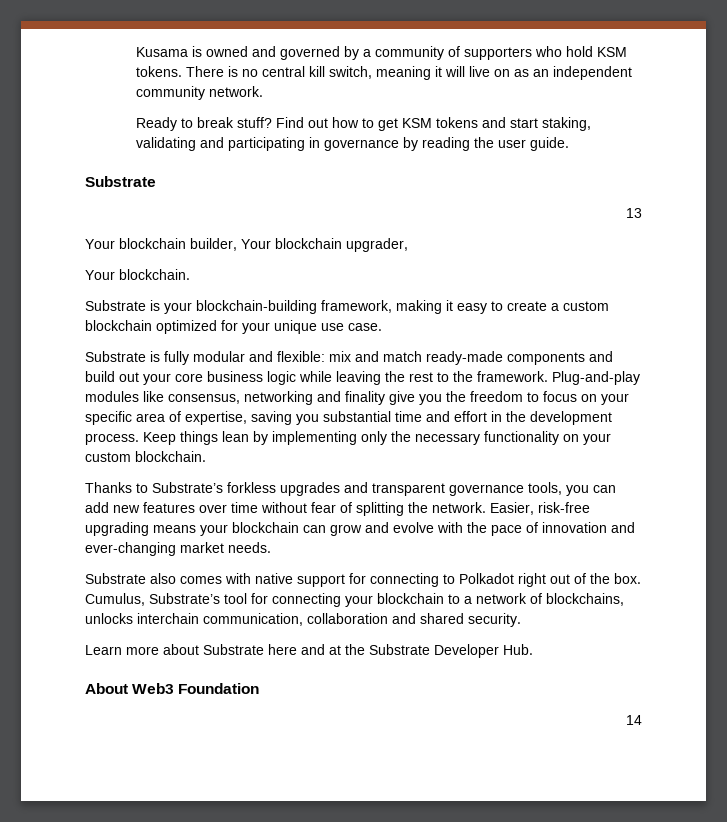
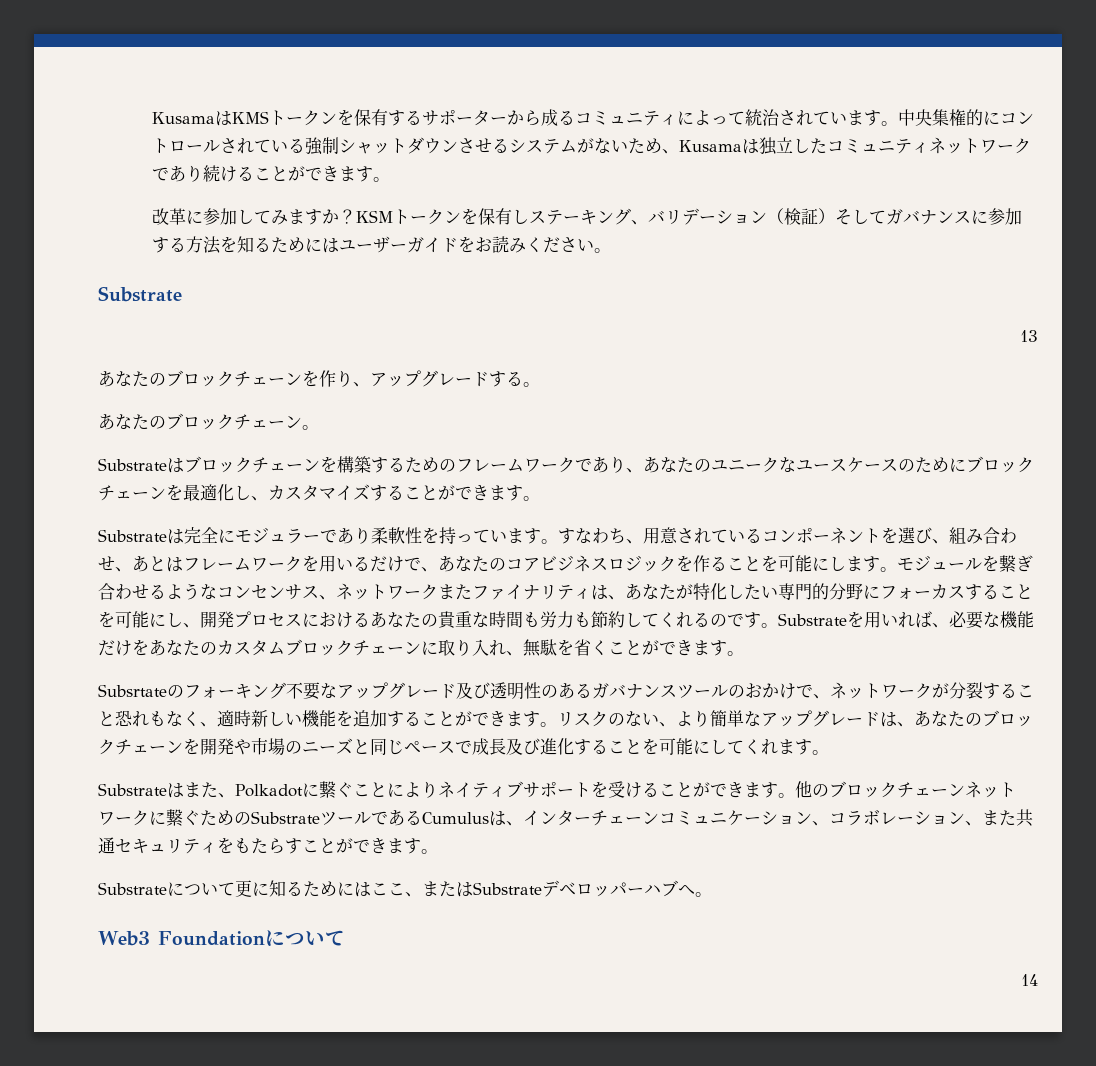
- Kusama is owned and governed by a community of supporters who hold KSM tokens. There is no central kill switch, meaning it will live on as an independent community network.
- Ready to break stuff? Find out how to get KSM tokens and start staking, validating and participating in governance by reading the user guide.
+ KusamaはKMSトークンを保有するサポーターから成るコミュニティによって統治されています。中央集権的にコントロールされている強制シャットダウンさせるシステムがないため、Kusamaは独立したコミュニティネットワークであり続けることができます。
+ 改革に参加してみますか？KSMトークンを保有しステーキング、バリデーション（検証）そしてガバナンスに参加する方法を知るためにはユーザーガイドをお読みください。
  Substrate
  13
- Your blockchain builder, Your blockchain upgrader,
- Your blockchain.
- Substrate is your blockchain-building framework, making it easy to create a custom blockchain optimized for your unique use case.
- Substrate is fully modular and flexible: mix and match ready-made components and build out your core business logic while leaving the rest to the framework. Plug-and-play modules like consensus, networking and finality give you the freedom to focus on your specific area of expertise, saving you substantial time and effort in the development process. Keep things lean by implementing only the necessary functionality on your custom blockchain.
- Thanks to Substrate’s forkless upgrades and transparent governance tools, you can add new features over time without fear of splitting the network. Easier, risk-free upgrading means your blockchain can grow and evolve with the pace of innovation and ever-changing market needs.
- Substrate also comes with native support for connecting to Polkadot right out of the box. Cumulus, Substrate’s tool for connecting your blockchain to a network of blockchains, unlocks interchain communication, collaboration and shared security.
- Learn more about Substrate here and at the Substrate Developer Hub.
- About Web3 Foundation
+ あなたのブロックチェーンを作り、アップグレードする。
+ あなたのブロックチェーン。
+ Substrateはブロックチェーンを構築するためのフレームワークであり、あなたのユニークなユースケースのためにブロックチェーンを最適化し、カスタマイズすることができます。
+ Substrateは完全にモジュラーであり柔軟性を持っています。すなわち、用意されているコンポーネントを選び、組み合わせ、あとはフレームワークを用いるだけで、あなたのコアビジネスロジックを作ることを可能にします。モジュールを繋ぎ合わせるようなコンセンサス、ネットワークまたファイナリティは、あなたが特化したい専門的分野にフォーカスすることを可能にし、開発プロセスにおけるあなたの貴重な時間も労力も節約してくれるのです。Substrateを用いれば、必要な機能だけをあなたのカスタムブロックチェーンに取り入れ、無駄を省くことができます。
+ Subsrtateのフォーキング不要なアップグレード及び透明性のあるガバナンスツールのおかけで、ネットワークが分裂すること恐れもなく、適時新しい機能を追加することができます。リスクのない、より簡単なアップグレードは、あなたのブロックチェーンを開発や市場のニーズと同じペースで成長及び進化することを可能にしてくれます。
+ Substrateはまた、Polkadotに繋ぐことによりネイティブサポートを受けることができます。他のブロックチェーンネットワークに繋ぐためのSubstrateツールであるCumulusは、インターチェーンコミュニケーション、コラボレーション、また共通セキュリティをもたらすことができます。
+ Substrateについて更に知るためにはここ、またはSubstrateデベロッパーハブへ。
+ Web3 Foundationについて

